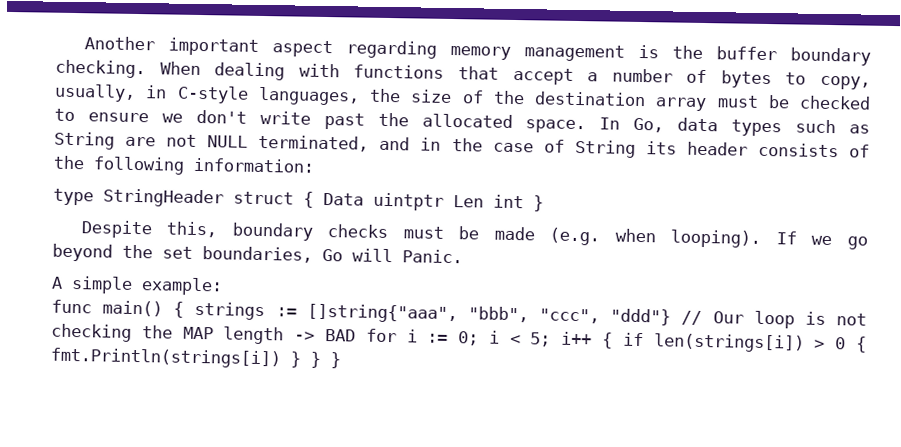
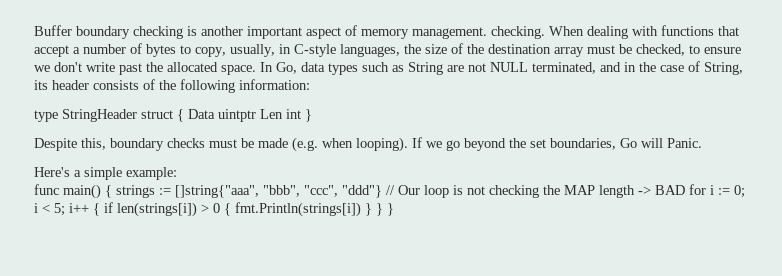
- Another important aspect regarding memory management is the buffer boundary checking.
+ Buffer boundary checking is another important aspect of memory management. checking.
- When dealing with functions that accept a number of bytes to copy, usually, in C-style languages, the size of the destination array must be checked to ensure we don't write past the allocated space.
+ When dealing with functions that accept a number of bytes to copy, usually, in C-style languages, the size of the destination array must be checked, to ensure we don't write past the allocated space.
- In Go, data types such as String are not NULL terminated, and in the case of String its header consists of the following information:
+ In Go, data types such as String are not NULL terminated, and in the case of String, its header consists of the following information:
- A simple example:
+ Here's a simple example:

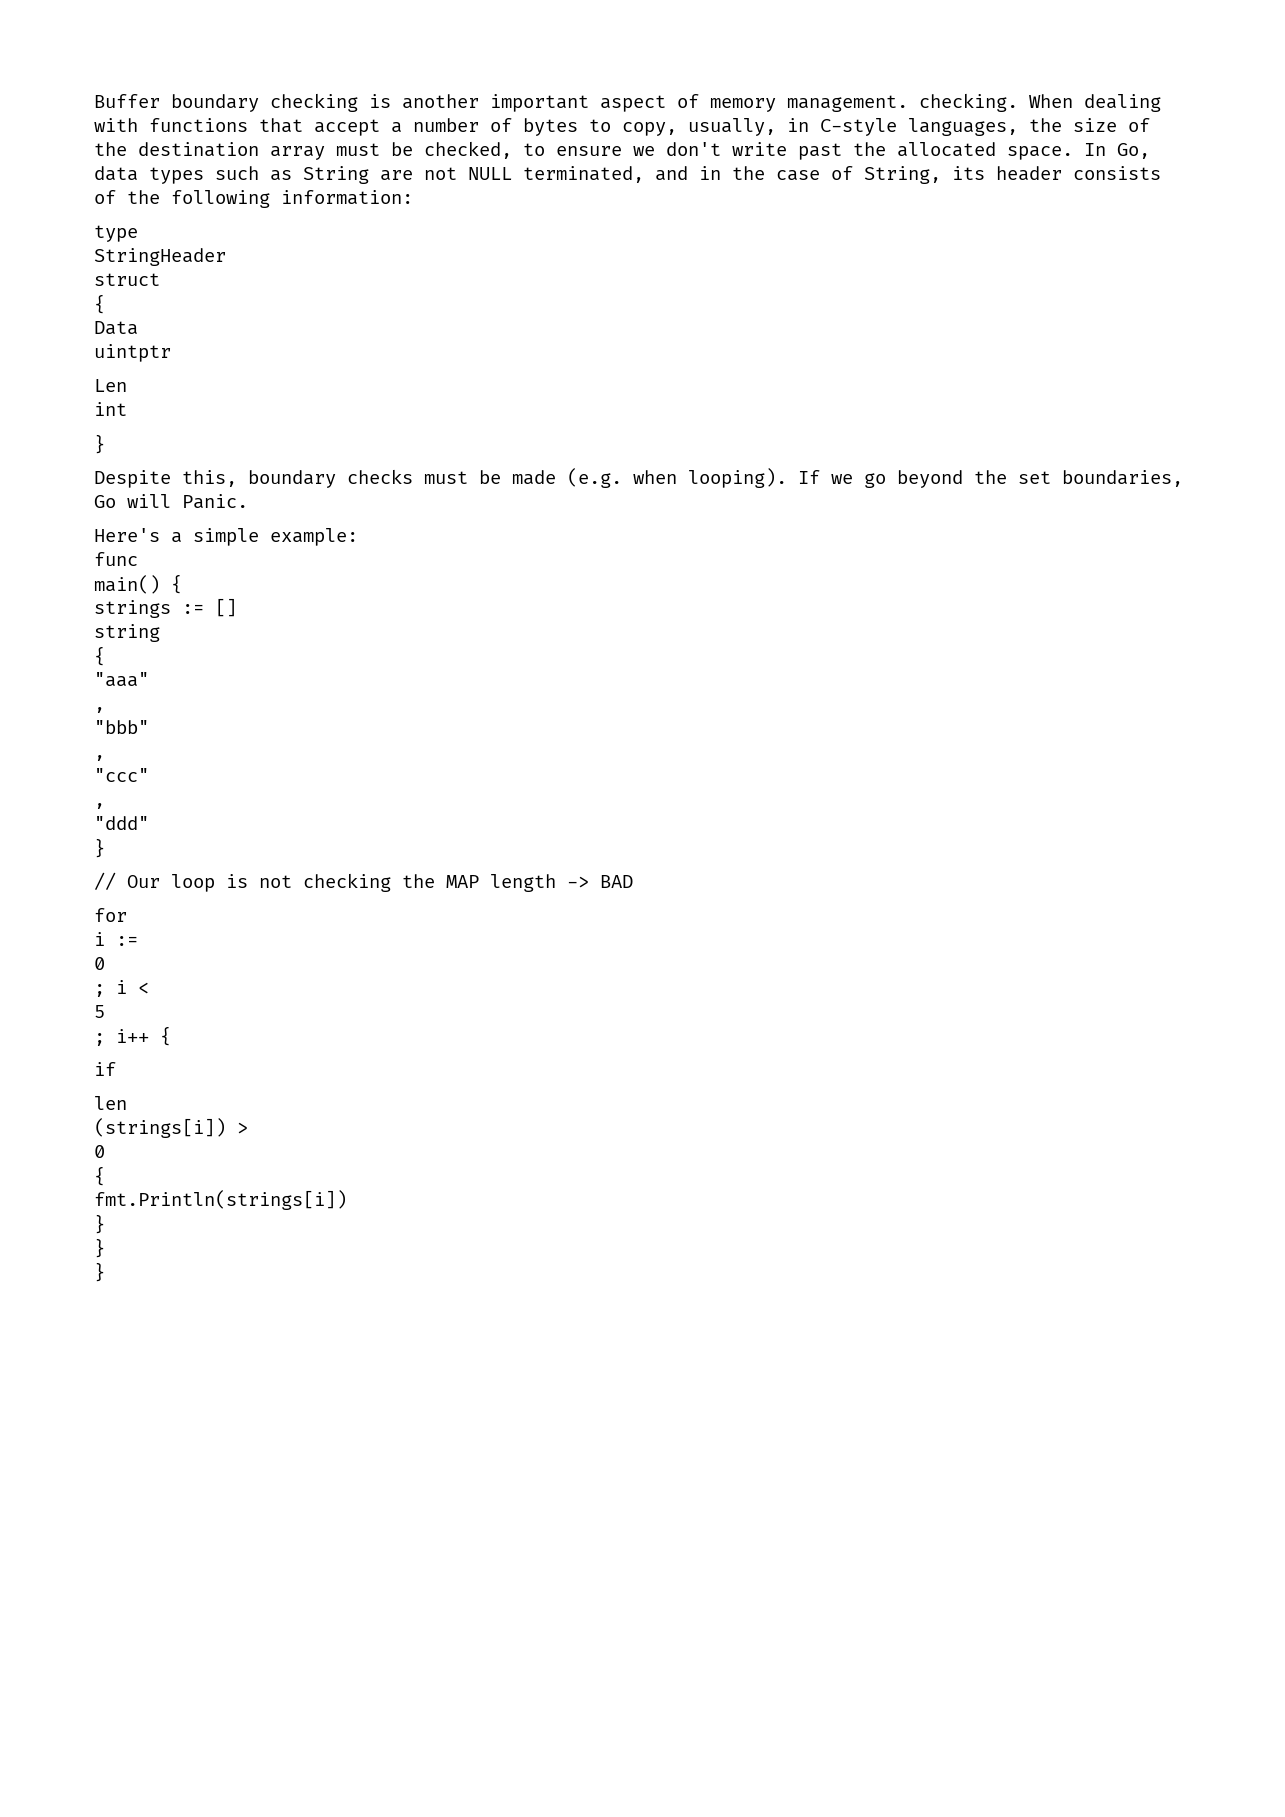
- type StringHeader struct { Data uintptr Len int }
+ type
+ StringHeader
+ struct
+ {
+ Data
+ uintptr
+ Len
+ int
+ }
- func main() { strings := []string{"aaa", "bbb", "ccc", "ddd"} // Our loop is not checking the MAP length -> BAD for i := 0; i < 5; i++ { if len(strings[i]) > 0 { fmt.Println(strings[i]) } } }
+ func
+ main() {
+ strings := []
+ string
+ {
+ "aaa"
+ ,
+ "bbb"
+ ,
+ "ccc"
+ ,
+ "ddd"
+ }
+ // Our loop is not checking the MAP length -> BAD
+ for
+ i :=
+ 0
+ ; i <
+ 5
+ ; i++ {
+ if
+ len
+ (strings[i]) >
+ 0
+ {
+ fmt.Println(strings[i])
+ }
+ }
+ }

